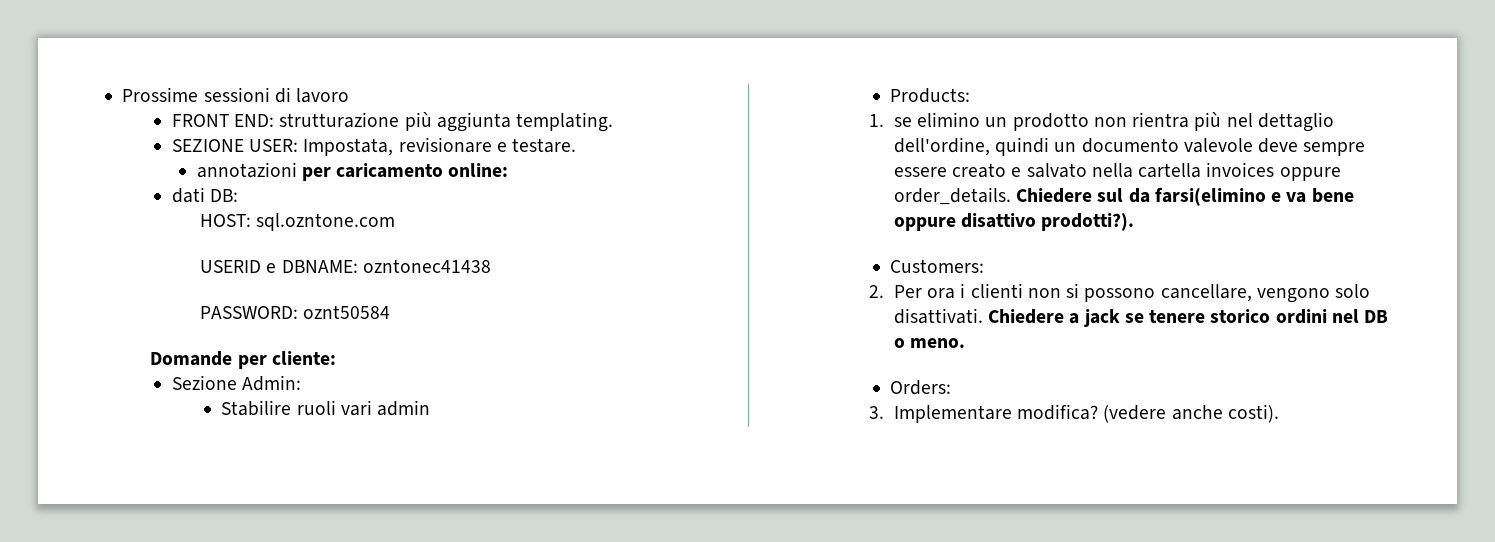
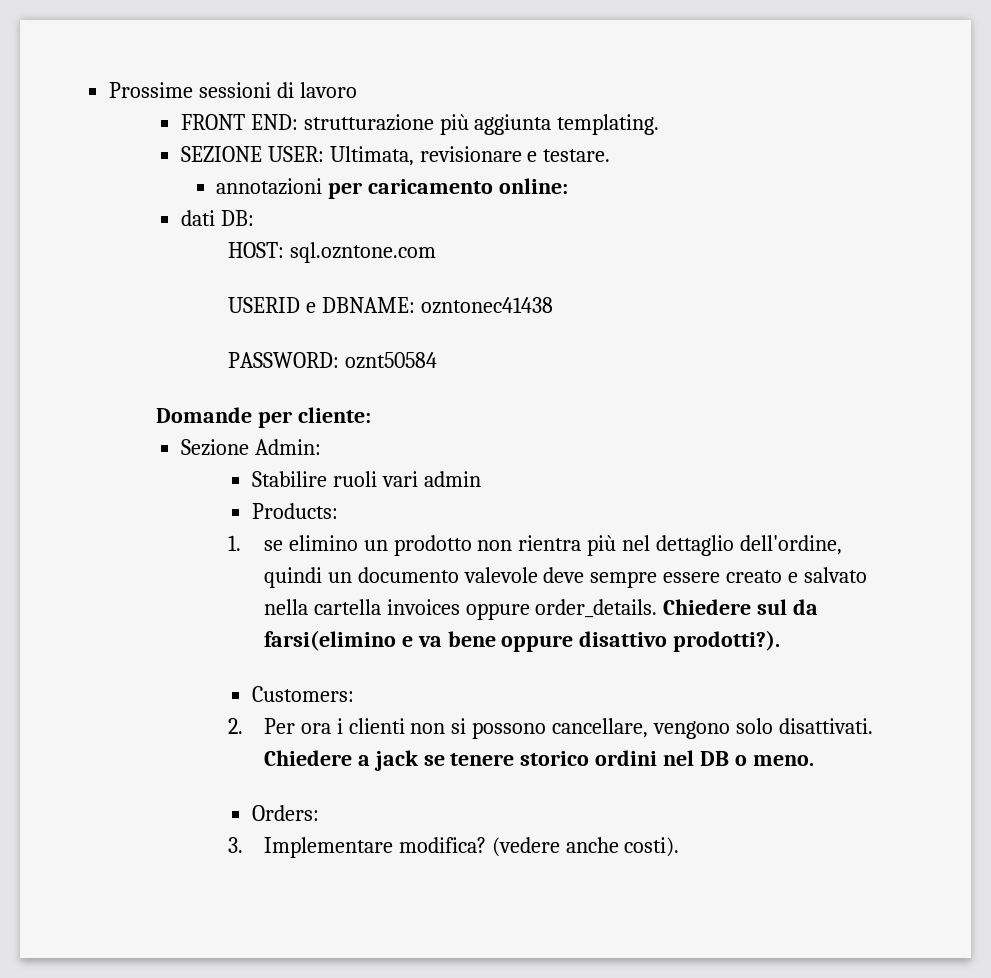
- SEZIONE USER: Impostata, revisionare e testare.
+ SEZIONE USER: Ultimata, revisionare e testare.

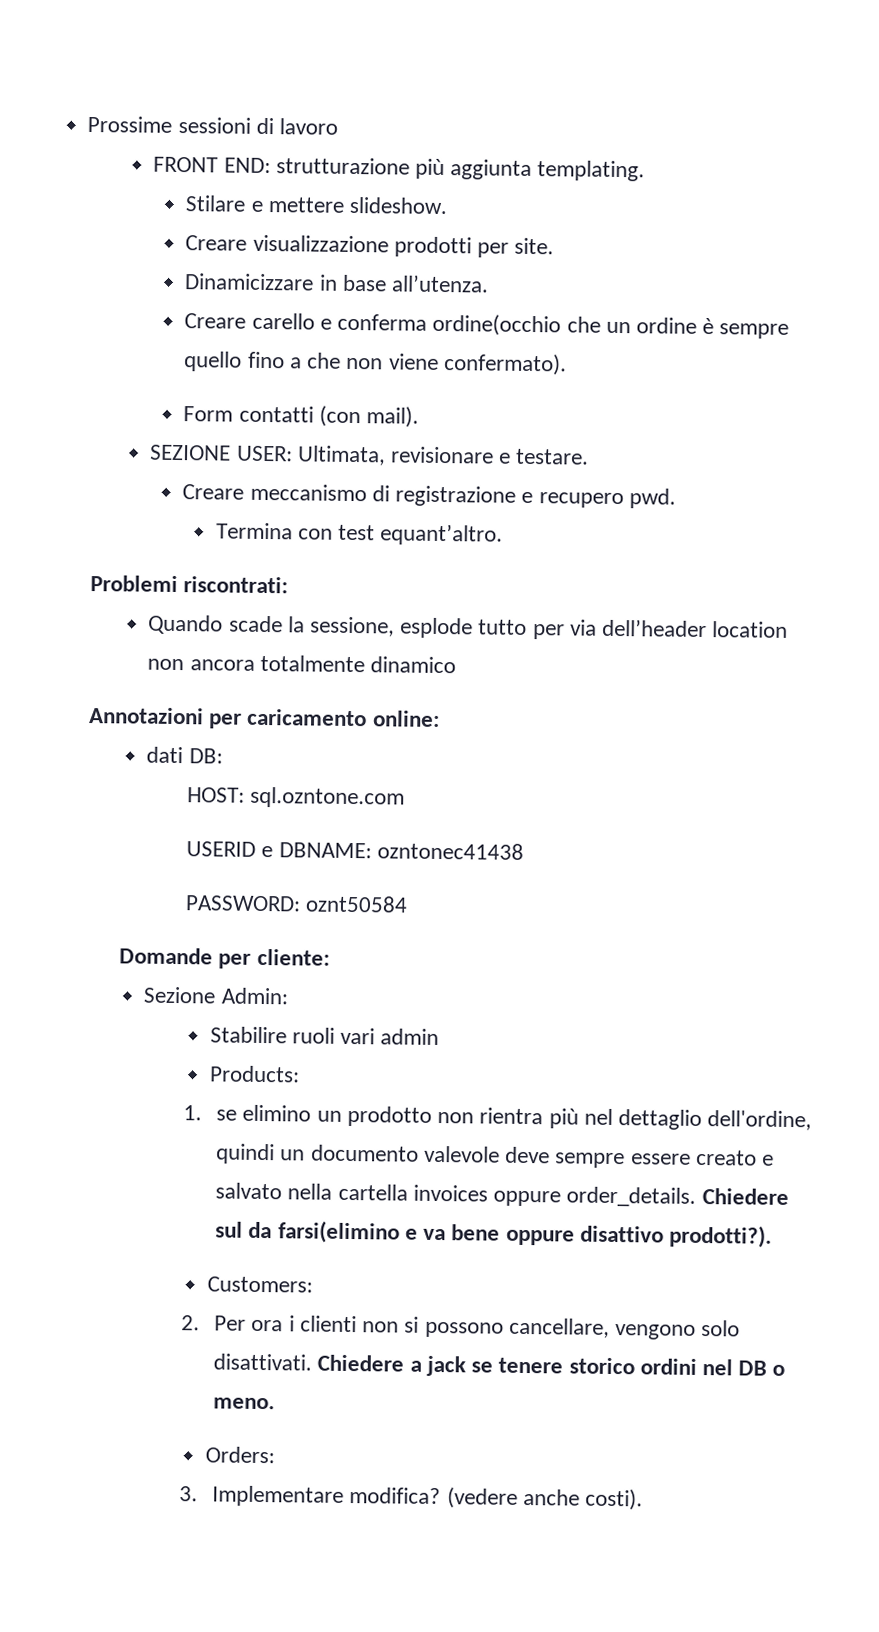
+ Stilare e mettere slideshow.
+ Creare visualizzazione prodotti per site.
+ Dinamicizzare in base all’utenza.
+ Creare carello e conferma ordine(occhio che un ordine è sempre quello fino a che non viene confermato).
+ Form contatti (con mail).
- annotazioni per caricamento online:
+ Creare meccanismo di registrazione e recupero pwd.
+ Termina con test equant’altro.
+ Problemi riscontrati:
+ Quando scade la sessione, esplode tutto per via dell’header location non ancora totalmente dinamico
+ Annotazioni per caricamento online:

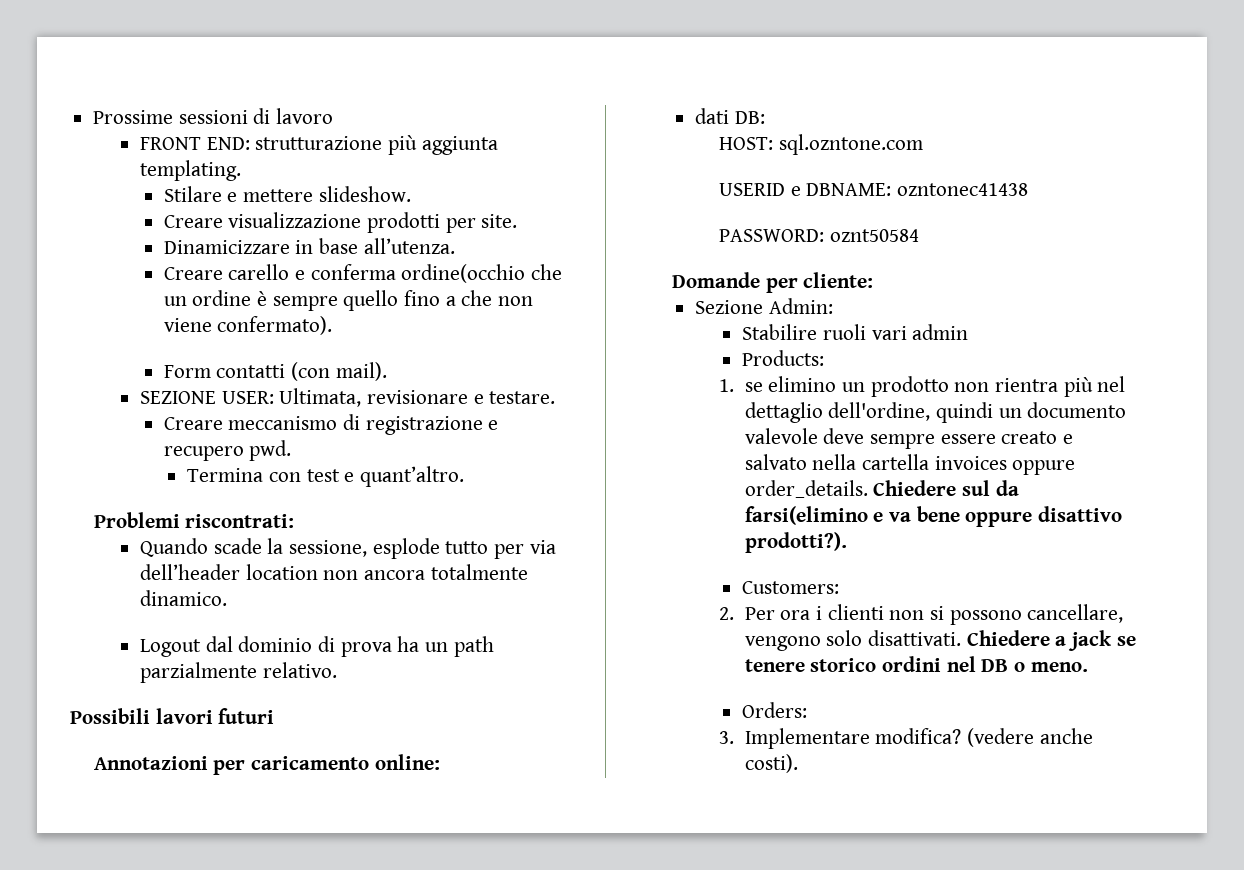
- Termina con test equant’altro.
+ Termina con test e quant’altro.
- Quando scade la sessione, esplode tutto per via dell’header location non ancora totalmente dinamico
+ Quando scade la sessione, esplode tutto per via dell’header location non ancora totalmente dinamico.
+ Logout dal dominio di prova ha un path parzialmente relativo.
+ Possibili lavori futuri

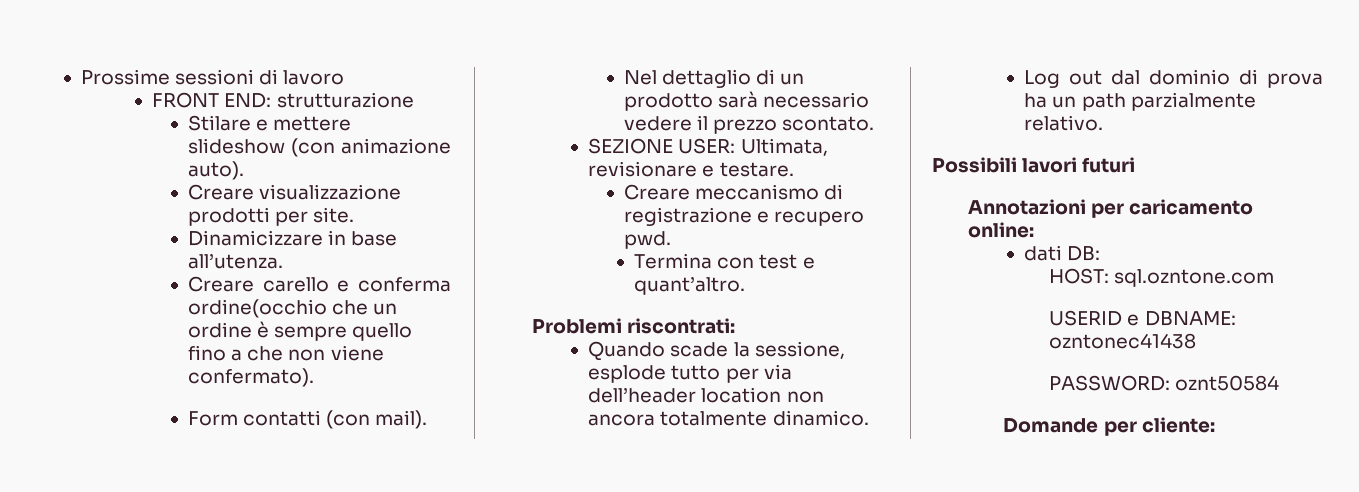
- FRONT END: strutturazione più aggiunta templating.
+ FRONT END: strutturazione
- Stilare e mettere slideshow.
+ Stilare e mettere slideshow (con animazione auto).
+ Nel dettaglio di un prodotto sarà necessario vedere il prezzo scontato.
- Logout dal dominio di prova ha un path parzialmente relativo.
+ Log out dal dominio di prova ha un path parzialmente relativo.
- Sezione Admin:
- Stabilire ruoli vari admin
- Products:
- 1. se elimino un prodotto non rientra più nel dettaglio dell'ordine, quindi un documento valevole deve sempre essere creato e salvato nella cartella invoices oppure order_details. Chiedere sul da farsi(elimino e va bene oppure disattivo prodotti?).
- Customers:
- 2. Per ora i clienti non si possono cancellare, vengono solo disattivati. Chiedere a jack se tenere storico ordini nel DB o meno.
- Orders:
- 3. Implementare modifica? (vedere anche costi).

